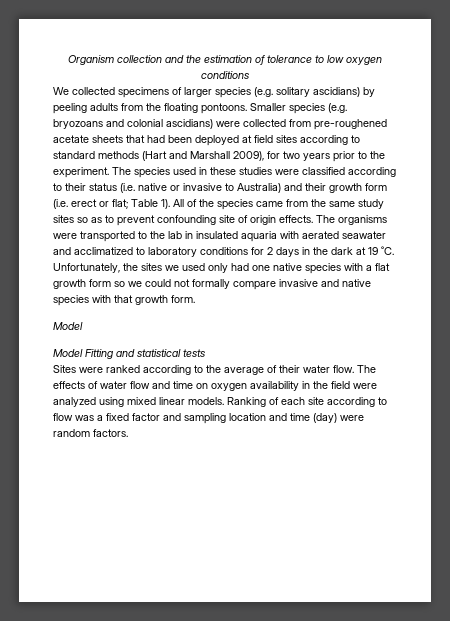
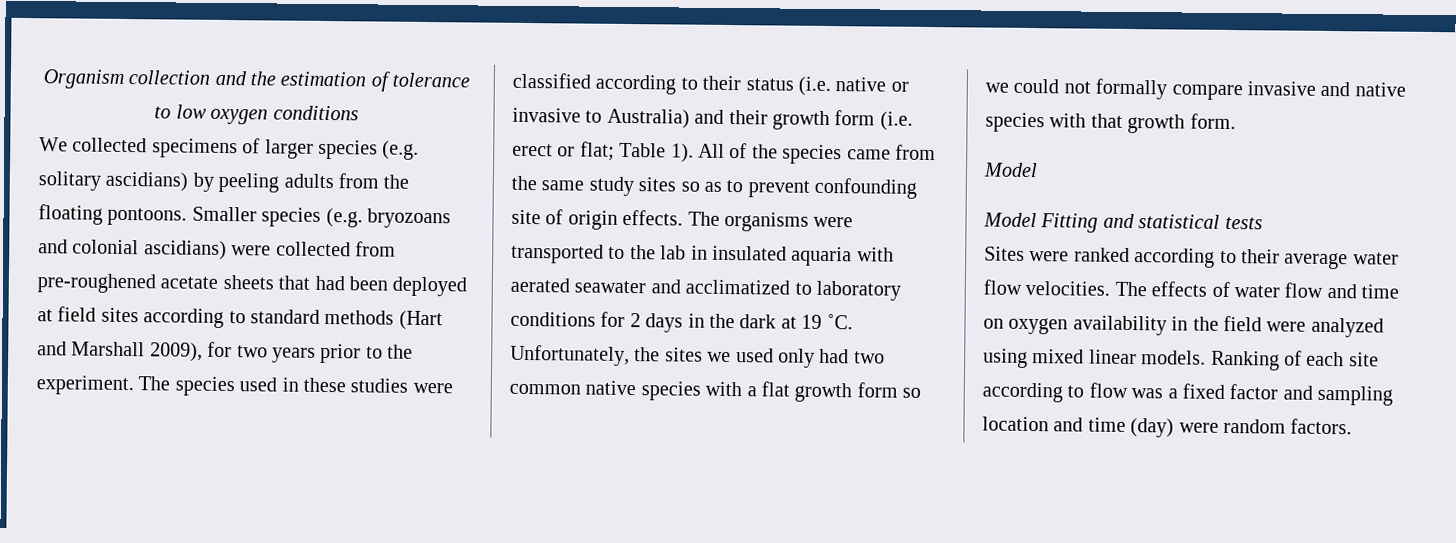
- Unfortunately, the sites we used only had one native species with a flat growth form so we could not formally compare invasive and native species with that growth form.
+ Unfortunately, the sites we used only had two common native species with a flat growth form so we could not formally compare invasive and native species with that growth form.
- Sites were ranked according to the average of their water flow.
+ Sites were ranked according to their average water flow velocities.

